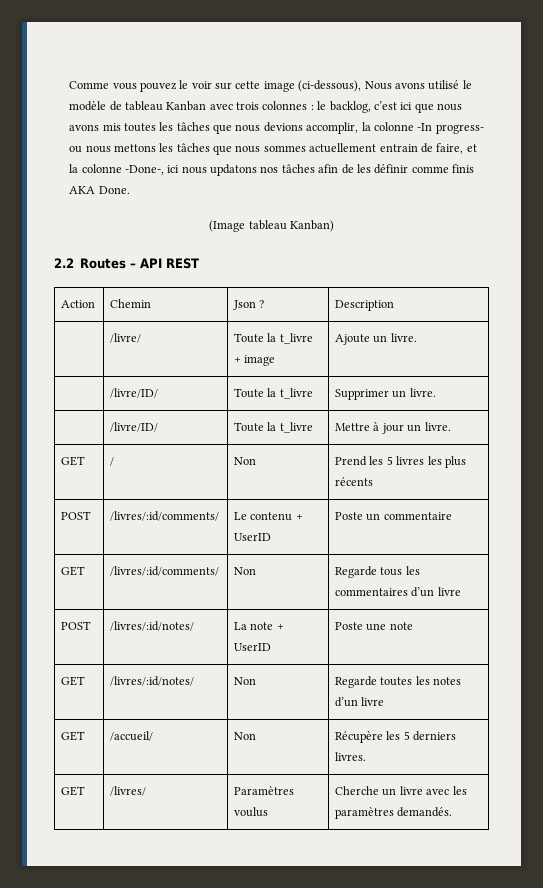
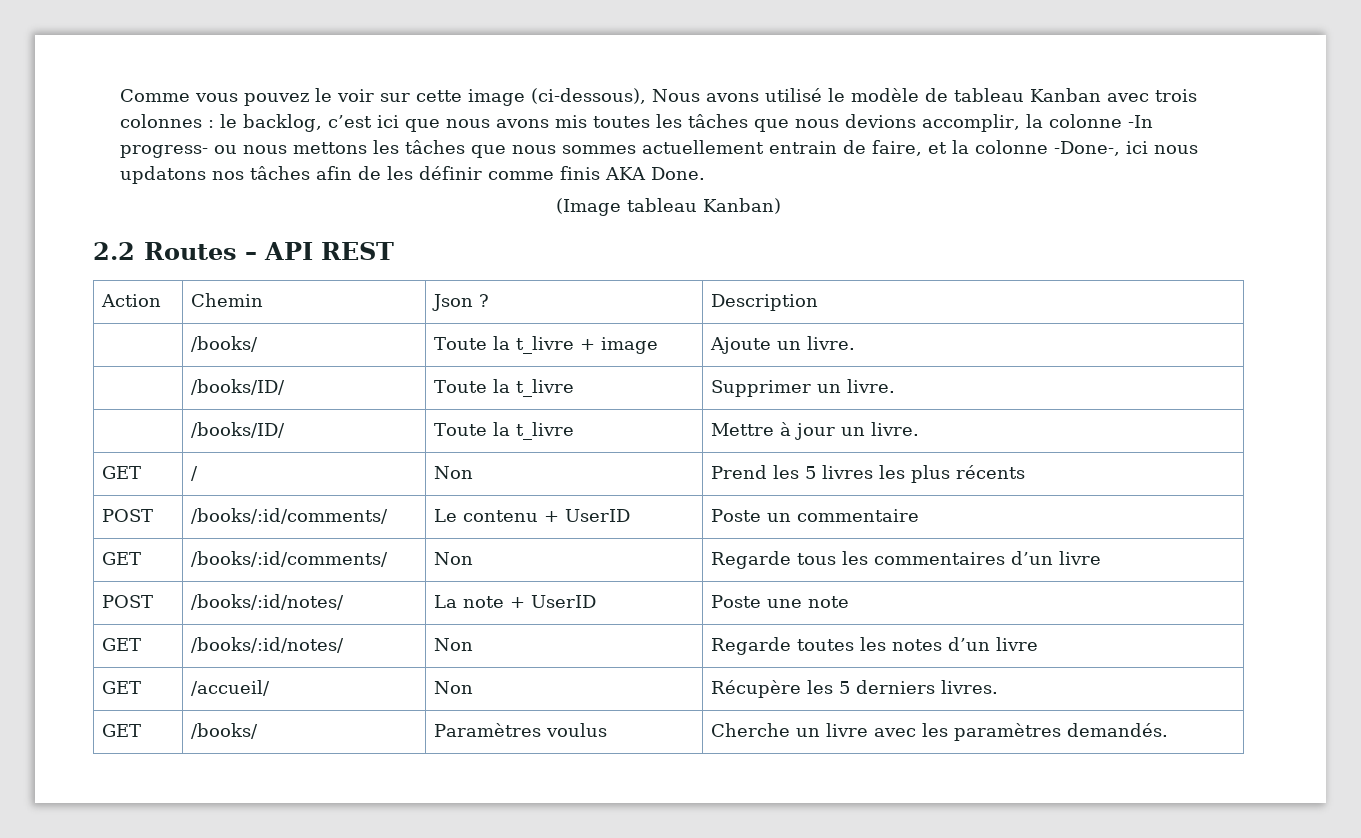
- | /livre/ | Toute la t_livre + image | Ajoute un livre.
+ | /books/ | Toute la t_livre + image | Ajoute un livre.
- | /livre/ID/ | Toute la t_livre | Supprimer un livre.
+ | /books/ID/ | Toute la t_livre | Supprimer un livre.
- | /livre/ID/ | Toute la t_livre | Mettre à jour un livre.
+ | /books/ID/ | Toute la t_livre | Mettre à jour un livre.
- POST | /livres/:id/comments/ | Le contenu + UserID | Poste un commentaire
+ POST | /books/:id/comments/ | Le contenu + UserID | Poste un commentaire
- GET | /livres/:id/comments/ | Non | Regarde tous les commentaires d’un livre
+ GET | /books/:id/comments/ | Non | Regarde tous les commentaires d’un livre
- POST | /livres/:id/notes/ | La note + UserID | Poste une note
+ POST | /books/:id/notes/ | La note + UserID | Poste une note
- GET | /livres/:id/notes/ | Non | Regarde toutes les notes d’un livre
+ GET | /books/:id/notes/ | Non | Regarde toutes les notes d’un livre
- GET | /livres/ | Paramètres voulus | Cherche un livre avec les paramètres demandés.
+ GET | /books/ | Paramètres voulus | Cherche un livre avec les paramètres demandés.

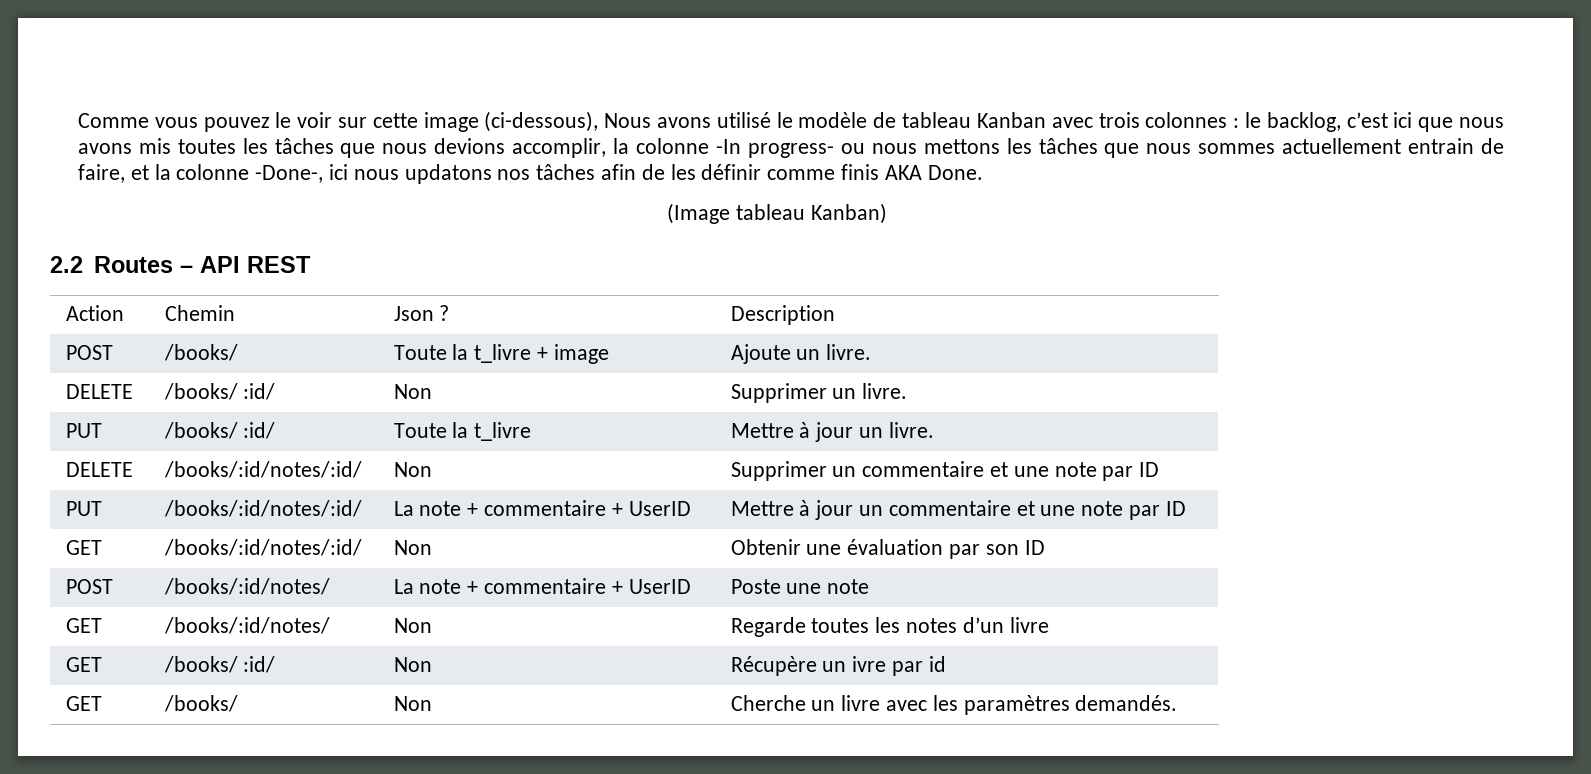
- | /books/ | Toute la t_livre + image | Ajoute un livre.
+ POST | /books/ | Toute la t_livre + image | Ajoute un livre.
- | /books/ID/ | Toute la t_livre | Supprimer un livre.
+ DELETE | /books/ :id/ | Non | Supprimer un livre.
- | /books/ID/ | Toute la t_livre | Mettre à jour un livre.
+ PUT | /books/ :id/ | Toute la t_livre | Mettre à jour un livre.
- GET | / | Non | Prend les 5 livres les plus récents
- POST | /books/:id/comments/ | Le contenu + UserID | Poste un commentaire
- GET | /books/:id/comments/ | Non | Regarde tous les commentaires d’un livre
+ DELETE | /books/:id/notes/:id/ | Non | Supprimer un commentaire et une note par ID
+ PUT | /books/:id/notes/:id/ | La note + commentaire + UserID | Mettre à jour un commentaire et une note par ID
+ GET | /books/:id/notes/:id/ | Non | Obtenir une évaluation par son ID
- POST | /books/:id/notes/ | La note + UserID | Poste une note
+ POST | /books/:id/notes/ | La note + commentaire + UserID | Poste une note
- GET | /accueil/ | Non | Récupère les 5 derniers livres.
+ GET | /books/ :id/ | Non | Récupère un ivre par id
- GET | /books/ | Paramètres voulus | Cherche un livre avec les paramètres demandés.
+ GET | /books/ | Non | Cherche un livre avec les paramètres demandés.

